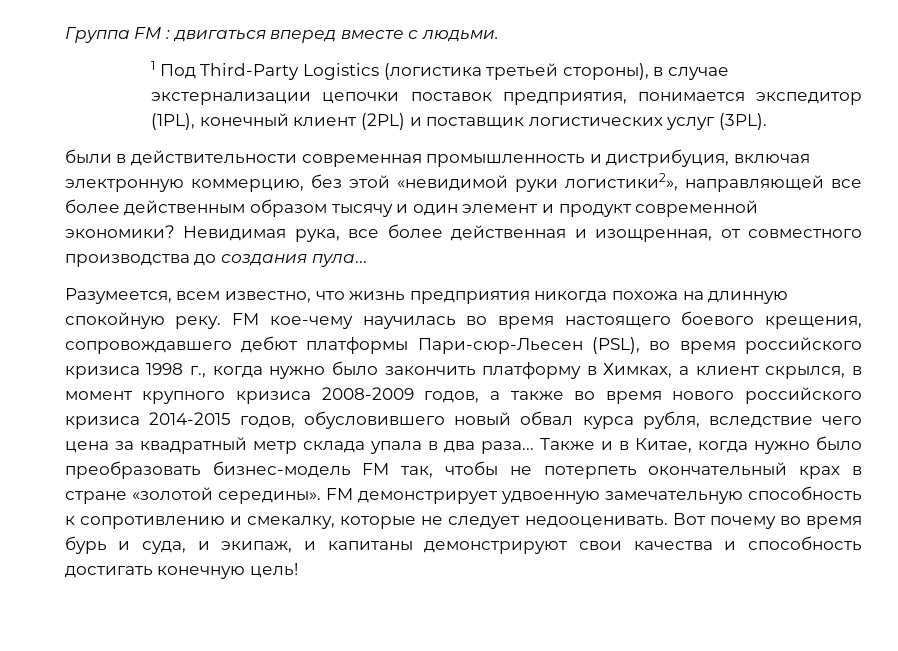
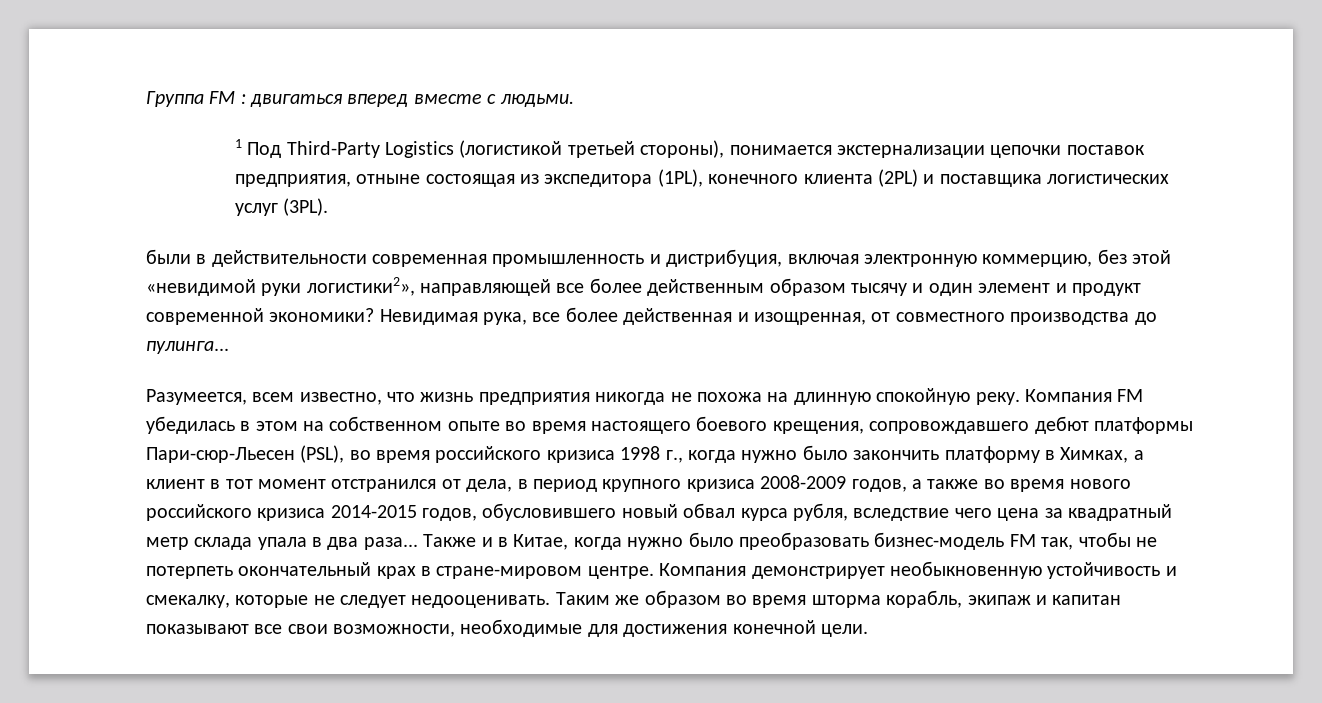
- 1 Под Third-Party Logistics (логистика третьей стороны), в случае экстернализации цепочки поставок предприятия, понимается экспедитор (1PL), конечный клиент (2PL) и поставщик логистических услуг (3PL).
+ 1 Под Third-Party Logistics (логистикой третьей стороны), понимается экстернализации цепочки поставок предприятия, отныне состоящая из экспедитора (1PL), конечного клиента (2PL) и поставщика логистических услуг (3PL).
- Невидимая рука, все более действенная и изощренная, от совместного производства до создания пула...
+ Невидимая рука, все более действенная и изощренная, от совместного производства до пулинга...
- Разумеется, всем известно, что жизнь предприятия никогда похожа на длинную спокойную реку.
+ Разумеется, всем известно, что жизнь предприятия никогда не похожа на длинную спокойную реку.
- FM кое-чему научилась во время настоящего боевого крещения, сопровождавшего дебют платформы Пари-сюр-Льесен (PSL), во время российского кризиса 1998 г., когда нужно было закончить платформу в Химках, а клиент скрылся, в момент крупного кризиса 2008-2009 годов, а также во время нового российского кризиса 2014-2015 годов, обусловившего новый обвал курса рубля, вследствие чего цена за квадратный метр склада упала в два раза...
+ Компания FM убедилась в этом на собственном опыте во время настоящего боевого крещения, сопровождавшего дебют платформы Пари-сюр-Льесен (PSL), во время российского кризиса 1998 г., когда нужно было закончить платформу в Химках, а клиент в тот момент отстранился от дела, в период крупного кризиса 2008-2009 годов, а также во время нового российского кризиса 2014-2015 годов, обусловившего новый обвал курса рубля, вследствие чего цена за квадратный метр склада упала в два раза...
- Также и в Китае, когда нужно было преобразовать бизнес-модель FM так, чтобы не потерпеть окончательный крах в стране «золотой середины». FM демонстрирует удвоенную замечательную способность к сопротивлению и смекалку, которые не следует недооценивать.
+ Также и в Китае, когда нужно было преобразовать бизнес-модель FM так, чтобы не потерпеть окончательный крах в стране-мировом центре. Компания демонстрирует необыкновенную устойчивость и смекалку, которые не следует недооценивать.
- Вот почему во время бурь и суда, и экипаж, и капитаны демонстрируют свои качества и способность достигать конечную цель!
+ Таким же образом во время шторма корабль, экипаж и капитан показывают все свои возможности, необходимые для достижения конечной цели.

